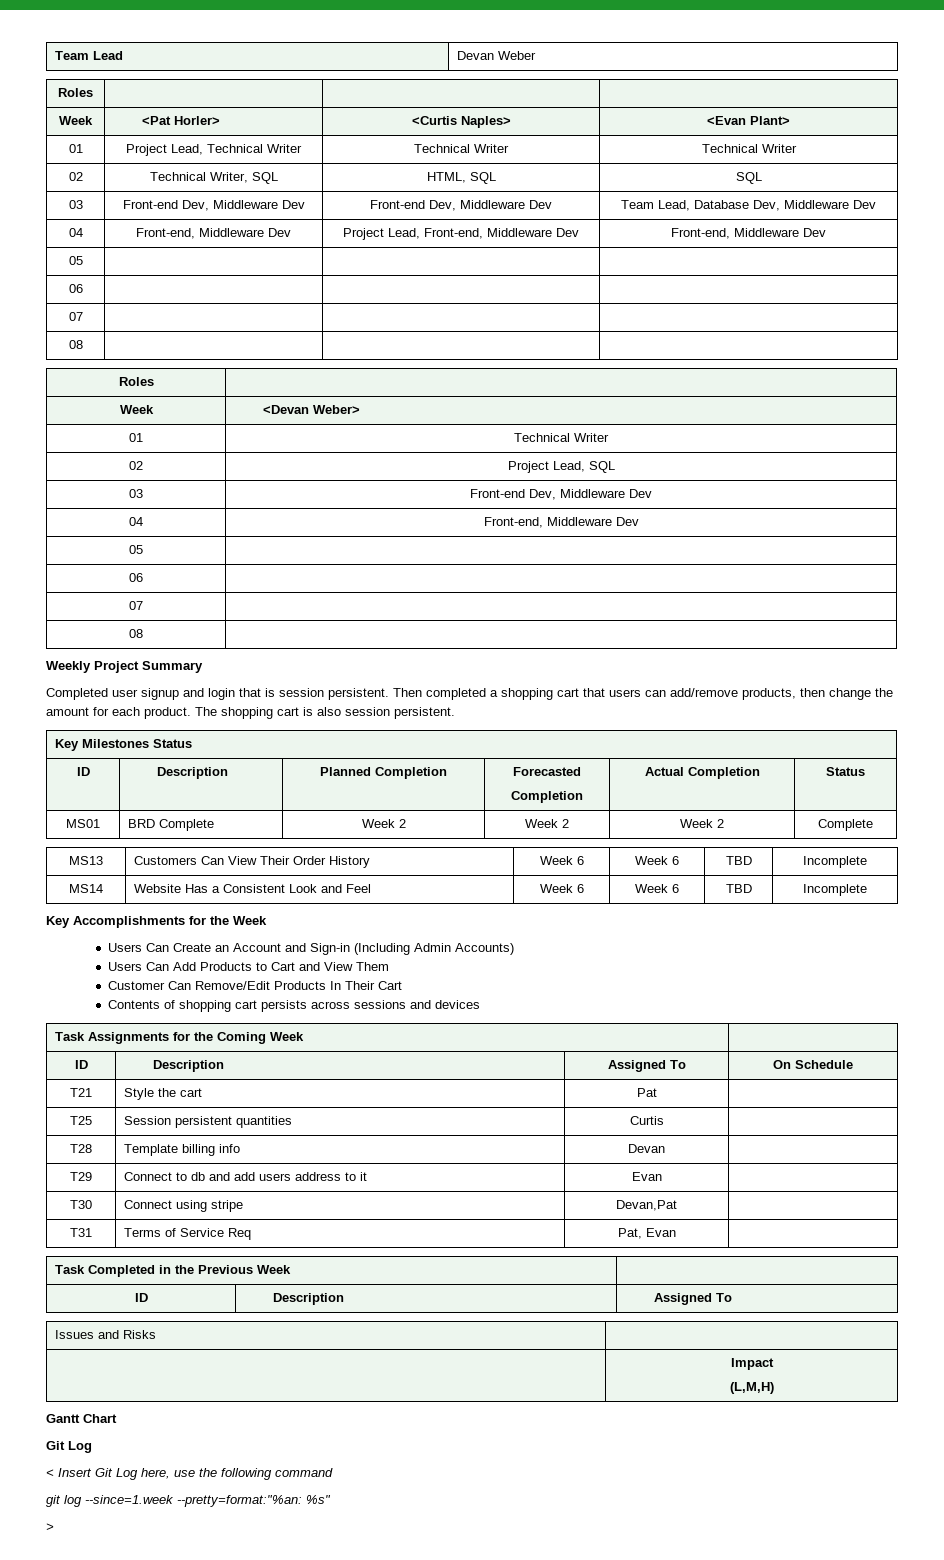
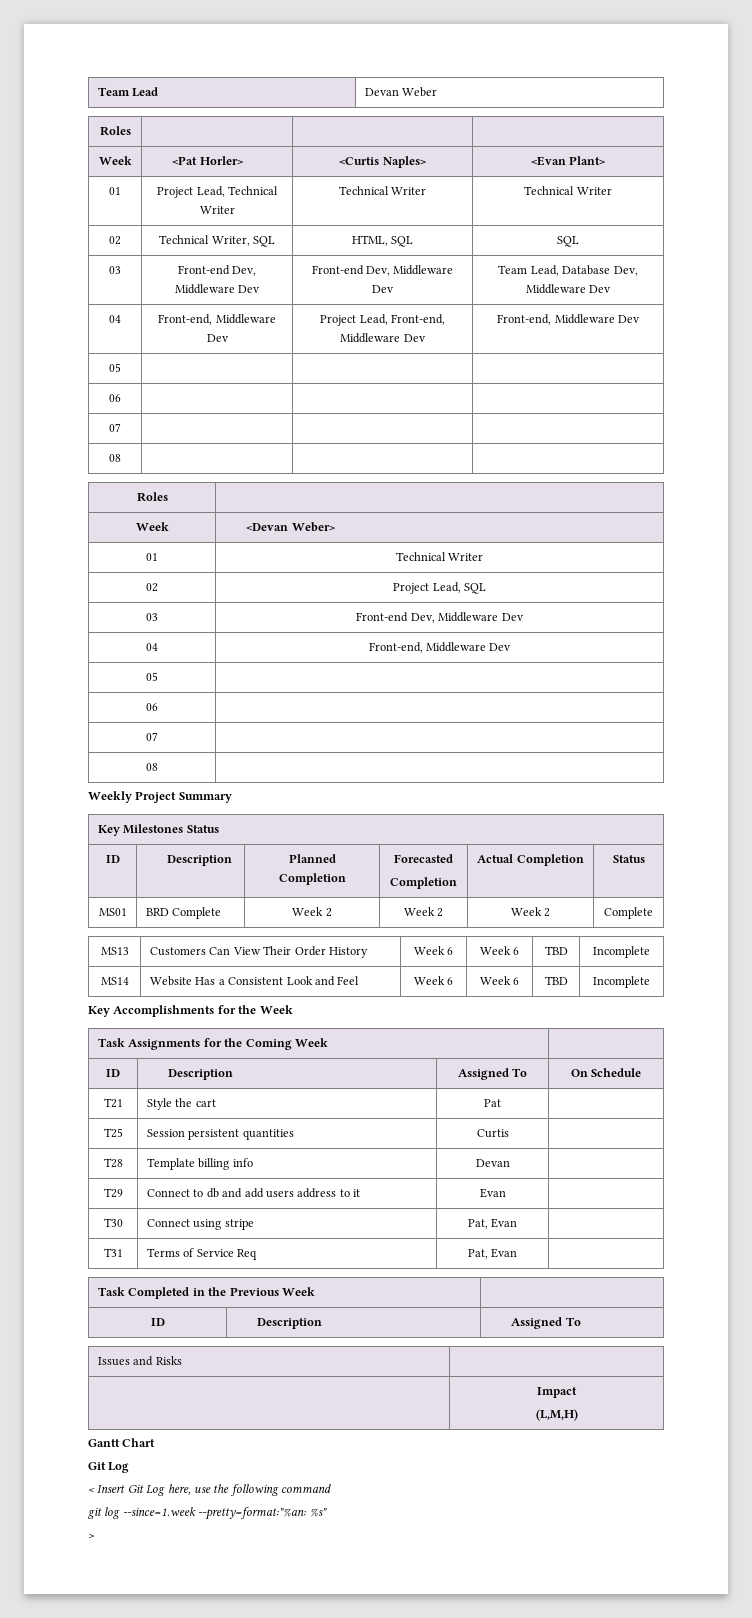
- Completed user signup and login that is session persistent. Then completed a shopping cart that users can add/remove products, then change the amount for each product. The shopping cart is also session persistent.
- Users Can Create an Account and Sign-in (Including Admin Accounts)
- Users Can Add Products to Cart and View Them
- Customer Can Remove/Edit Products In Their Cart
- Contents of shopping cart persists across sessions and devices
- T30 | Connect using stripe | Devan,Pat |
+ T30 | Connect using stripe | Pat, Evan |

